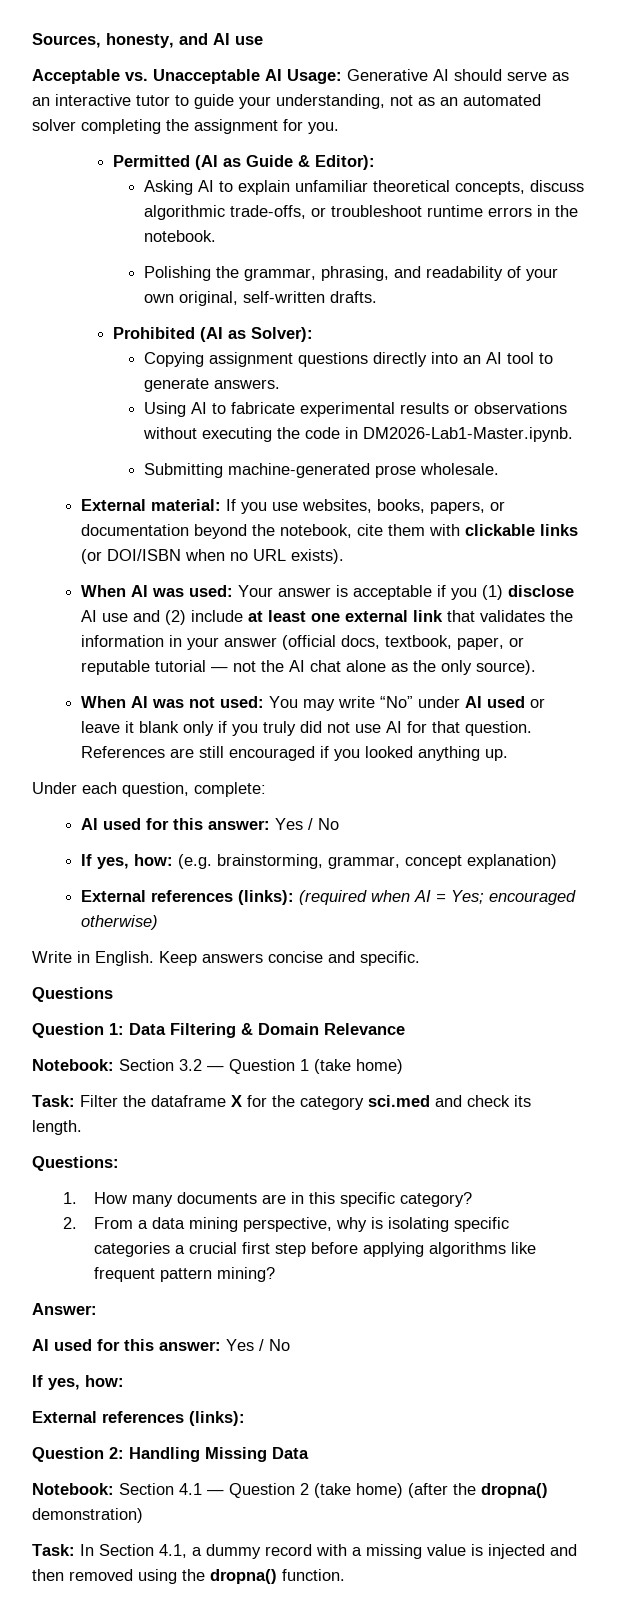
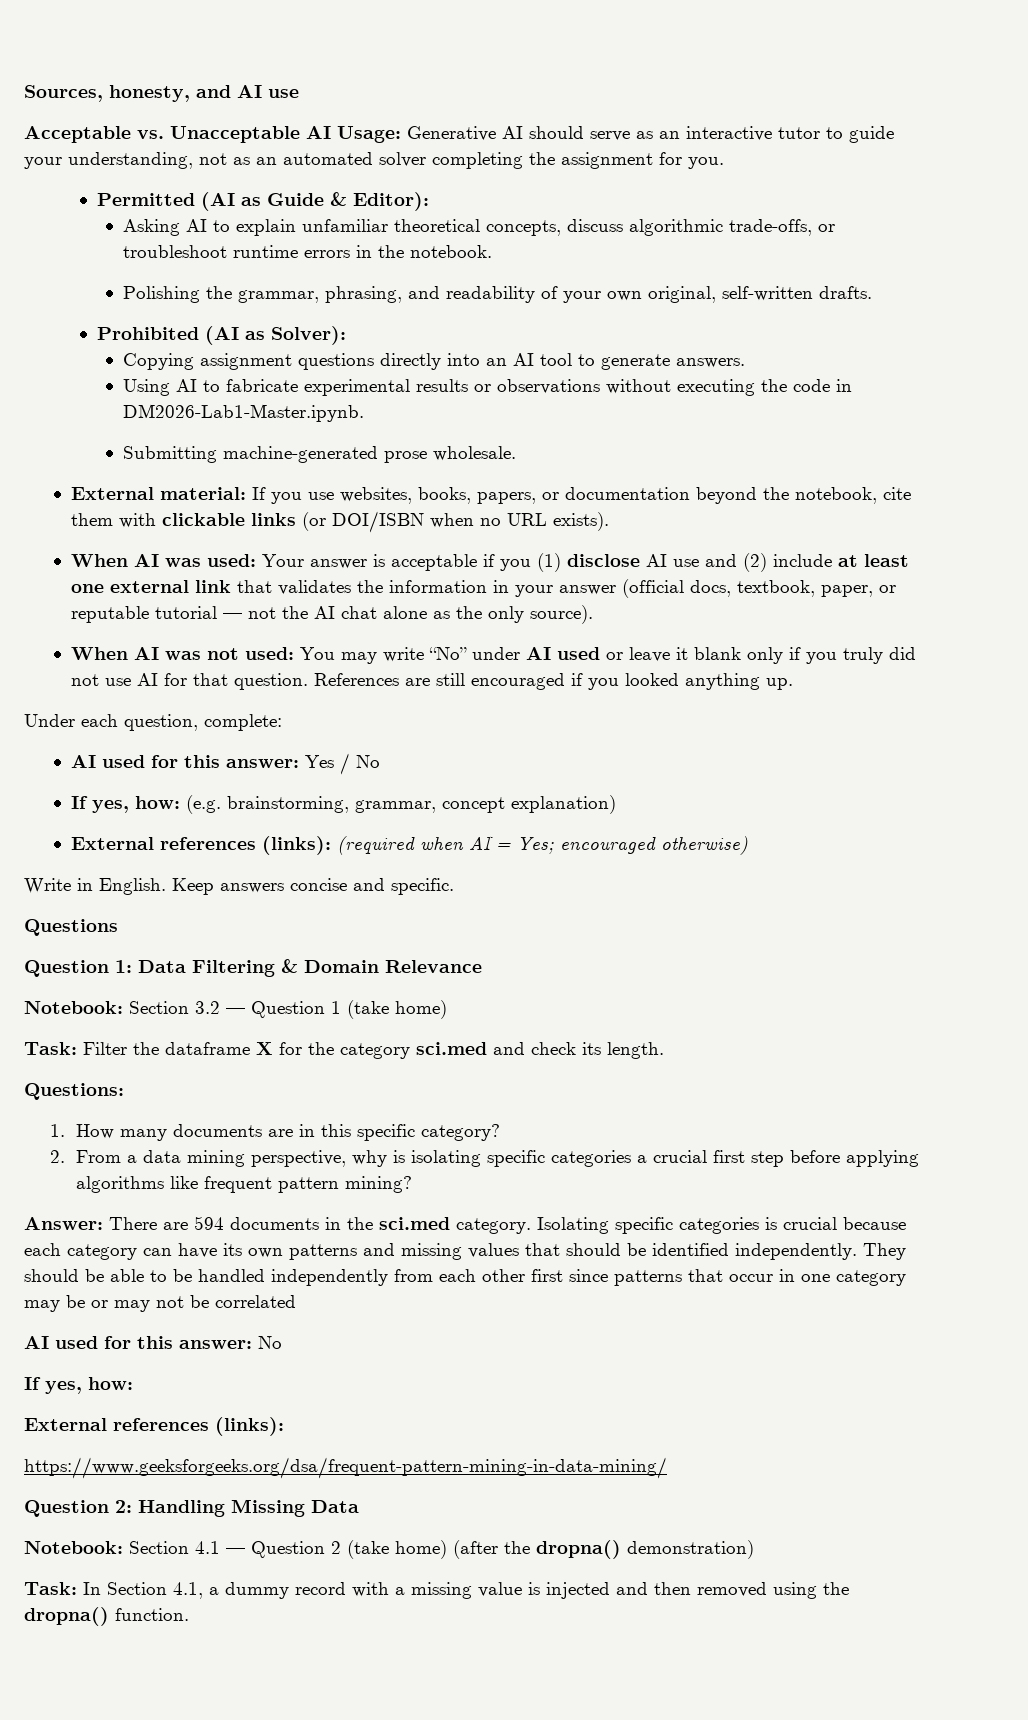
- Answer:
- AI used for this answer: Yes / No
+ Answer: There are 594 documents in the sci.med category. Isolating specific categories is crucial because each category can have its own patterns and missing values that should be identified independently. They should be able to be handled independently from each other first since patterns that occur in one category may be or may not be correlated
+ AI used for this answer: No
+ https://www.geeksforgeeks.org/dsa/frequent-pattern-mining-in-data-mining/

